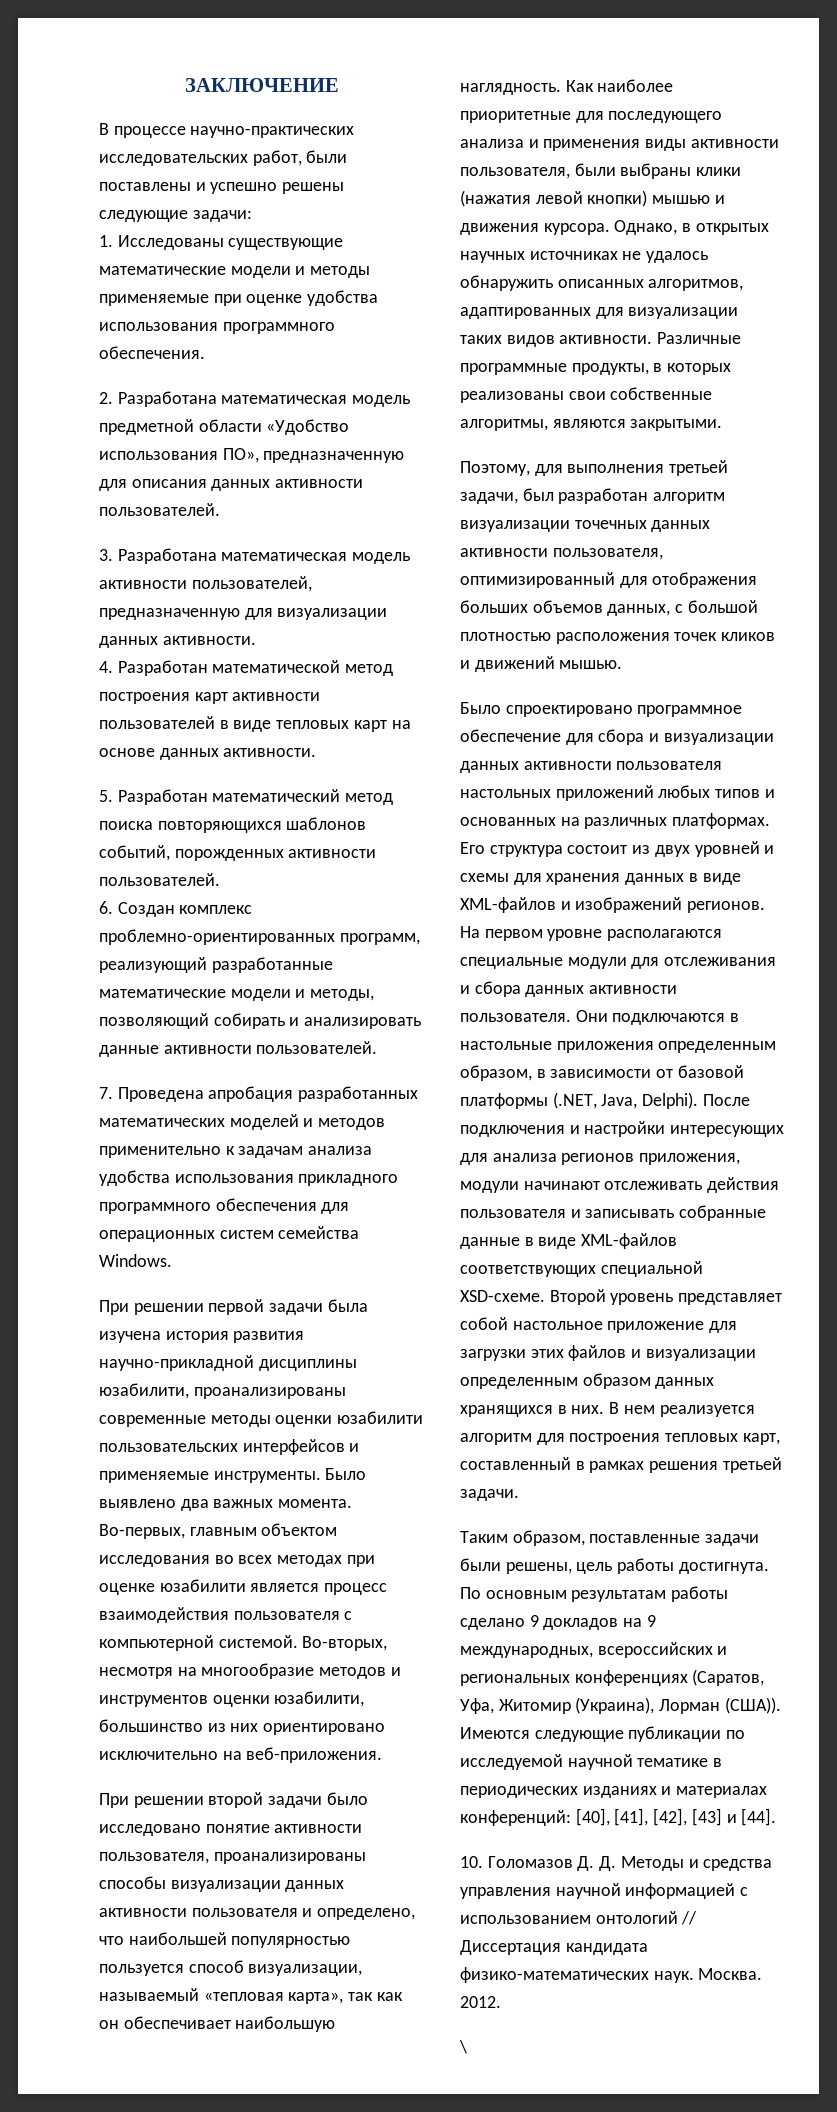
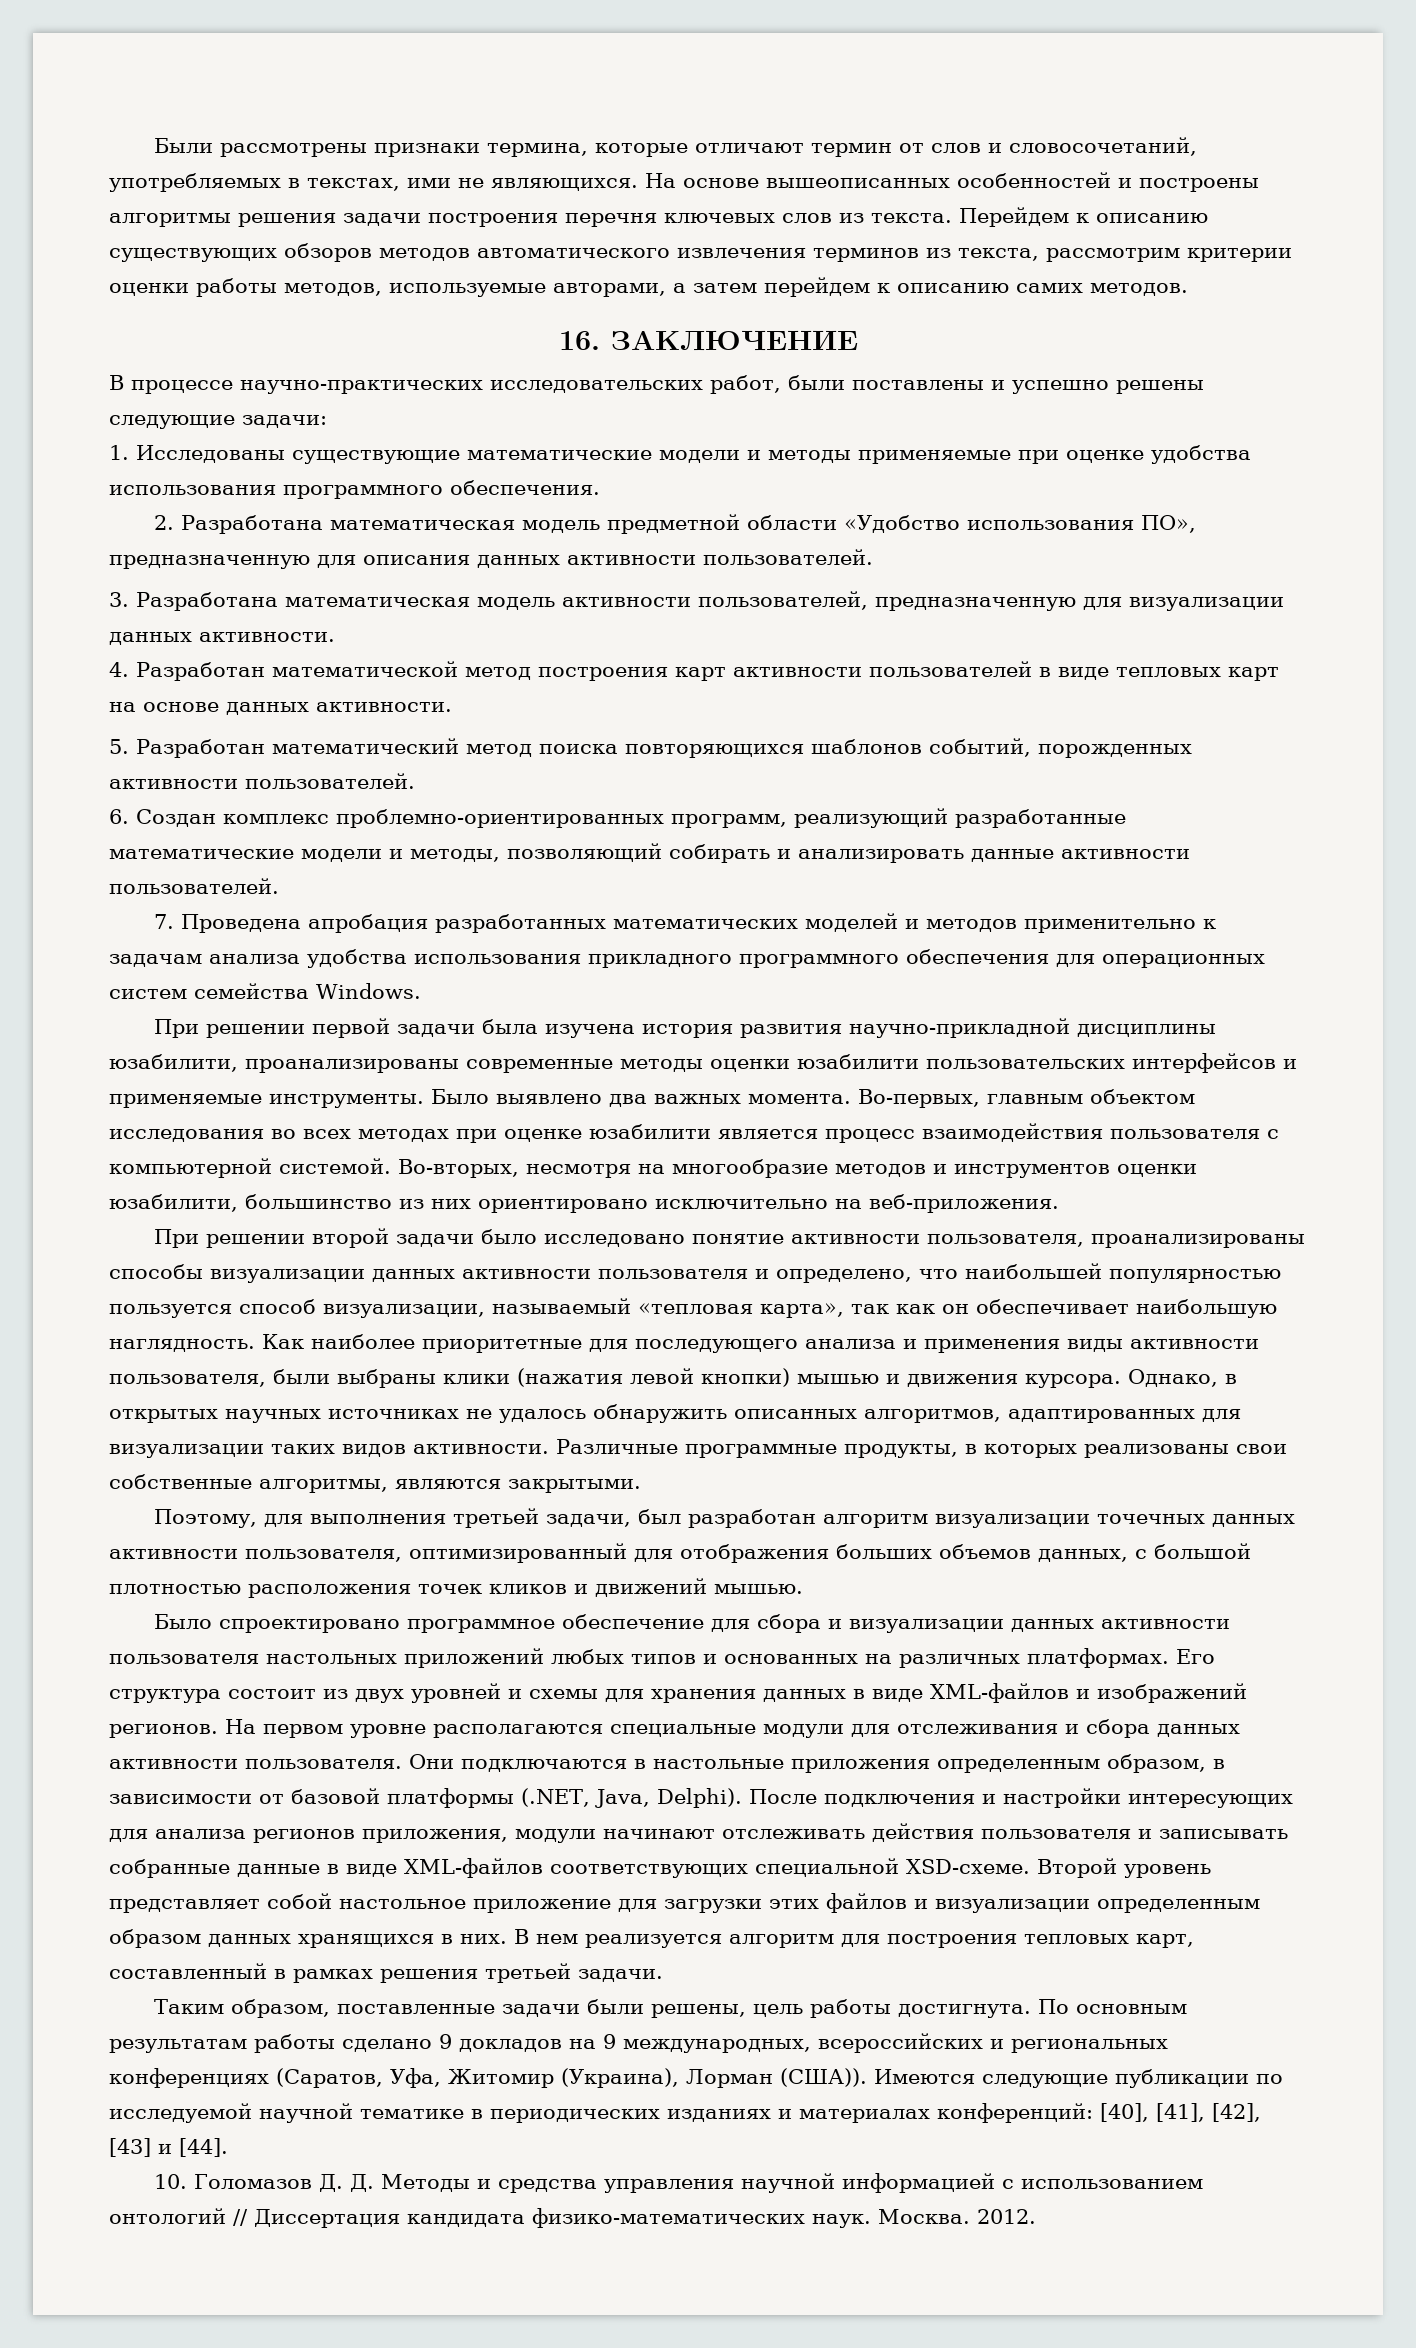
- ЗАКЛЮЧЕНИЕ
+ Были рассмотрены признаки термина, которые отличают термин от слов и словосочетаний, употребляемых в текстах, ими не являющихся. На основе вышеописанных особенностей и построены алгоритмы решения задачи построения перечня ключевых слов из текста. Перейдем к описанию существующих обзоров методов автоматического извлечения терминов из текста, рассмотрим критерии оценки работы методов, используемые авторами, а затем перейдем к описанию самих методов.
+ 16. ЗАКЛЮЧЕНИЕ
- \

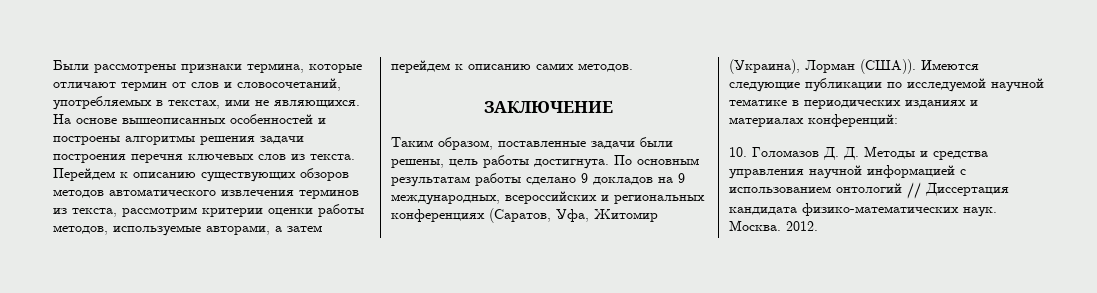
- 16. ЗАКЛЮЧЕНИЕ
+ ЗАКЛЮЧЕНИЕ
- В процессе научно-практических исследовательских работ, были поставлены и успешно решены следующие задачи:
- 1. Исследованы существующие математические модели и методы применяемые при оценке удобства использования программного обеспечения.
- 2. Разработана математическая модель предметной области «Удобство использования ПО», предназначенную для описания данных активности пользователей.
- 3. Разработана математическая модель активности пользователей, предназначенную для визуализации данных активности.
- 4. Разработан математической метод построения карт активности пользователей в виде тепловых карт на основе данных активности.
- 5. Разработан математический метод поиска повторяющихся шаблонов событий, порожденных активности пользователей.
- 6. Создан комплекс проблемно-ориентированных программ, реализующий разработанные математические модели и методы, позволяющий собирать и анализировать данные активности пользователей.
- 7. Проведена апробация разработанных математических моделей и методов применительно к задачам анализа удобства использования прикладного программного обеспечения для операционных систем семейства Windows.
- При решении первой задачи была изучена история развития научно-прикладной дисциплины юзабилити, проанализированы современные методы оценки юзабилити пользовательских интерфейсов и применяемые инструменты. Было выявлено два важных момента. Во-первых, главным объектом исследования во всех методах при оценке юзабилити является процесс взаимодействия пользователя с компьютерной системой. Во-вторых, несмотря на многообразие методов и инструментов оценки юзабилити, большинство из них ориентировано исключительно на веб-приложения.
- При решении второй задачи было исследовано понятие активности пользователя, проанализированы способы визуализации данных активности пользователя и определено, что наибольшей популярностью пользуется способ визуализации, называемый «тепловая карта», так как он обеспечивает наибольшую наглядность. Как наиболее приоритетные для последующего анализа и применения виды активности пользователя, были выбраны клики (нажатия левой кнопки) мышью и движения курсора. Однако, в открытых научных источниках не удалось обнаружить описанных алгоритмов, адаптированных для визуализации таких видов активности. Различные программные продукты, в которых реализованы свои собственные алгоритмы, являются закрытыми.
- Поэтому, для выполнения третьей задачи, был разработан алгоритм визуализации точечных данных активности пользователя, оптимизированный для отображения больших объемов данных, с большой плотностью расположения точек кликов и движений мышью.
- Было спроектировано программное обеспечение для сбора и визуализации данных активности пользователя настольных приложений любых типов и основанных на различных платформах. Его структура состоит из двух уровней и схемы для хранения данных в виде XML-файлов и изображений регионов. На первом уровне располагаются специальные модули для отслеживания и сбора данных активности пользователя. Они подключаются в настольные приложения определенным образом, в зависимости от базовой платформы (.NET, Java, Delphi). После подключения и настройки интересующих для анализа регионов приложения, модули начинают отслеживать действия пользователя и записывать собранные данные в виде XML-файлов соответствующих специальной XSD-схеме. Второй уровень представляет собой настольное приложение для загрузки этих файлов и визуализации определенным образом данных хранящихся в них. В нем реализуется алгоритм для построения тепловых карт, составленный в рамках решения третьей задачи.
- Имеются следующие публикации по исследуемой научной тематике в периодических изданиях и материалах конференций: [40], [41], [42], [43] и [44].
+ Имеются следующие публикации по исследуемой научной тематике в периодических изданиях и материалах конференций:

